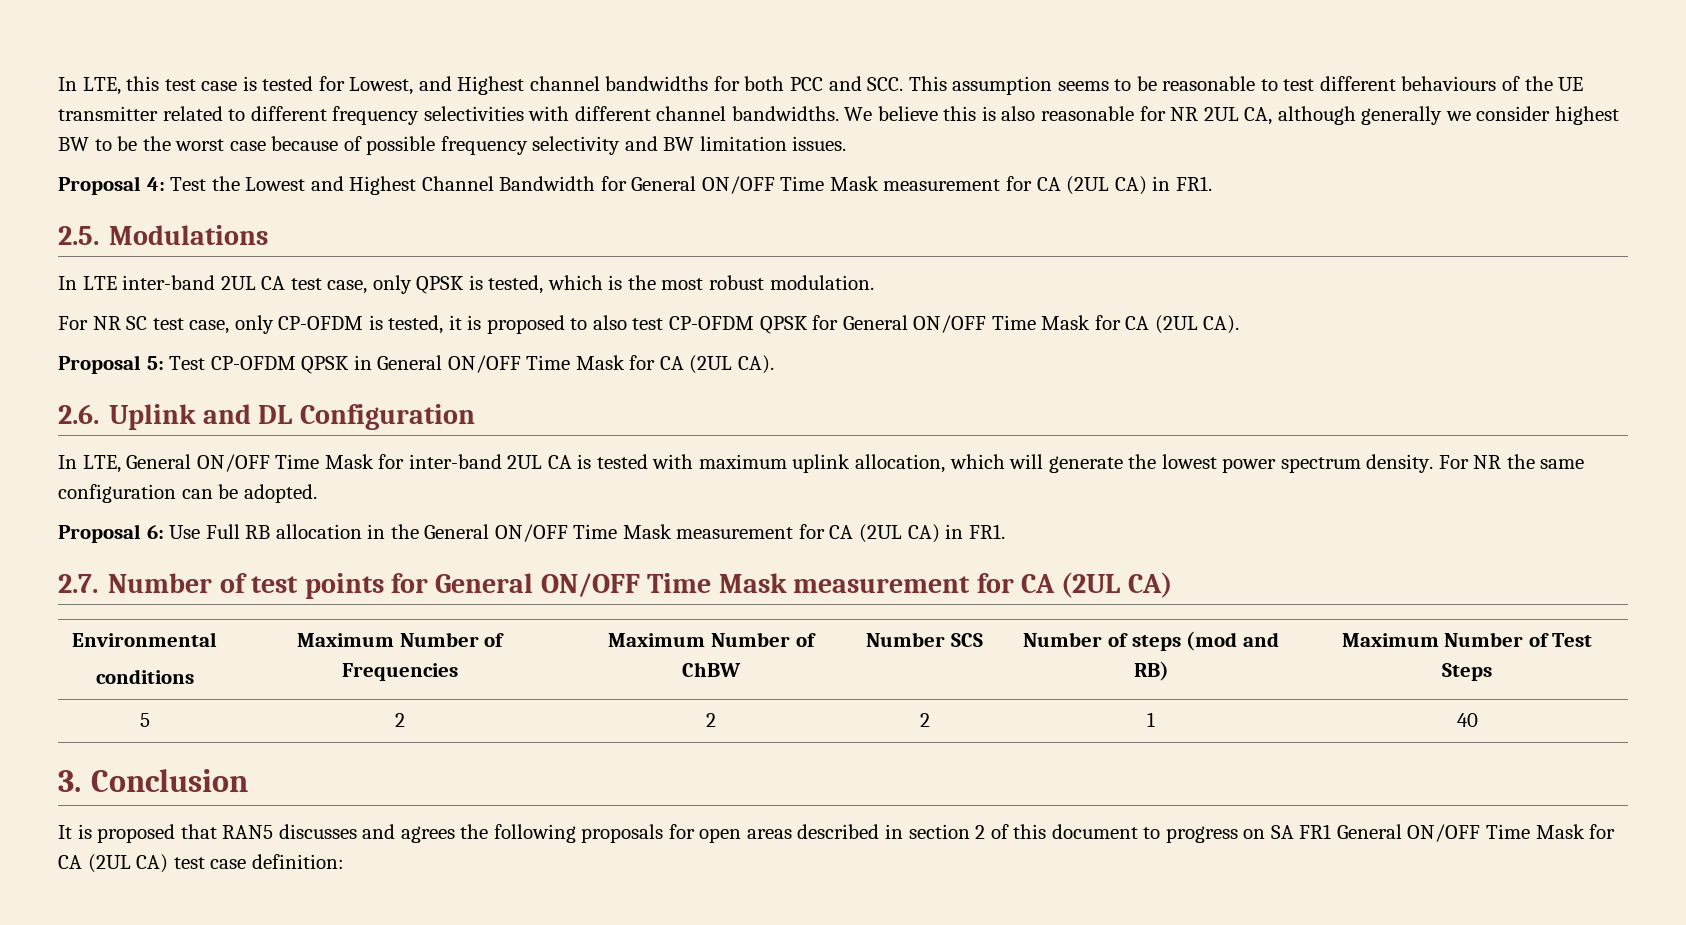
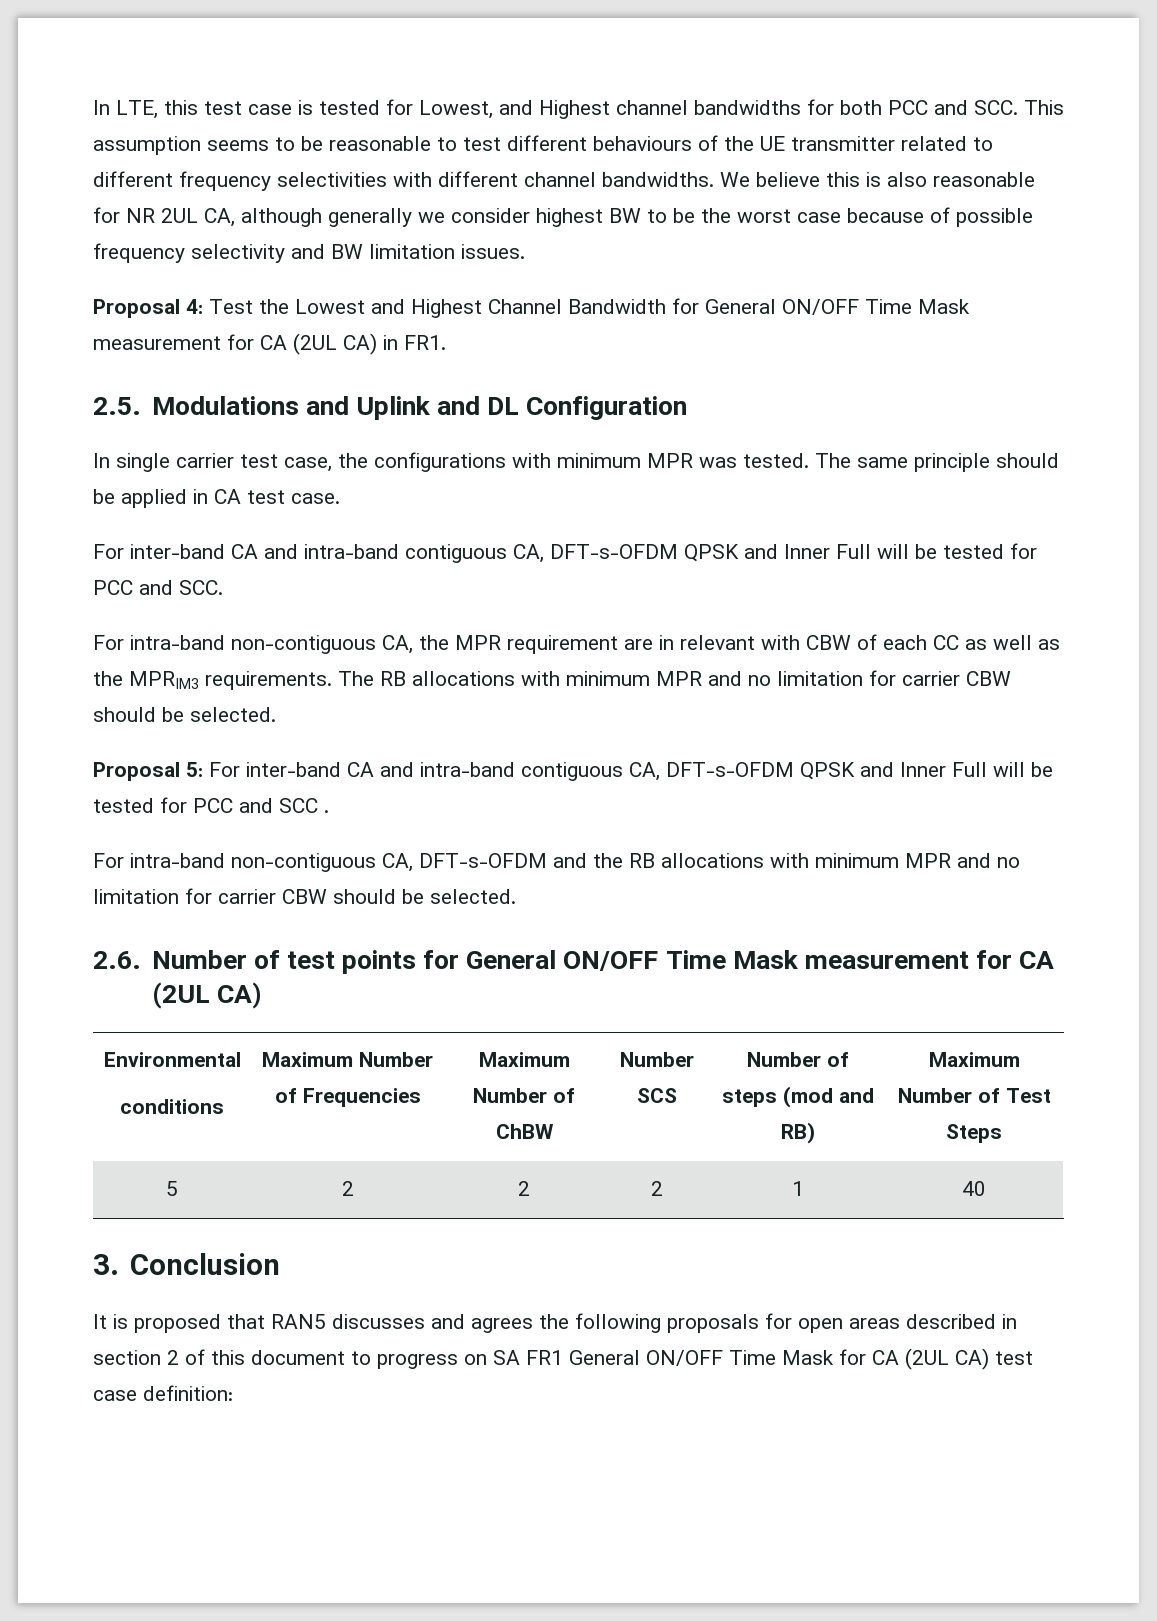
- 2.5. Modulations
- In LTE inter-band 2UL CA test case, only QPSK is tested, which is the most robust modulation.
- For NR SC test case, only CP-OFDM is tested, it is proposed to also test CP-OFDM QPSK for General ON/OFF Time Mask for CA (2UL CA).
- Proposal 5: Test CP-OFDM QPSK in General ON/OFF Time Mask for CA (2UL CA).
- 2.6. Uplink and DL Configuration
+ 2.5. Modulations and Uplink and DL Configuration
- In LTE, General ON/OFF Time Mask for inter-band 2UL CA is tested with maximum uplink allocation, which will generate the lowest power spectrum density. For NR the same configuration can be adopted.
- Proposal 6: Use Full RB allocation in the General ON/OFF Time Mask measurement for CA (2UL CA) in FR1.
- 2.7. Number of test points for General ON/OFF Time Mask measurement for CA (2UL CA)
+ In single carrier test case, the configurations with minimum MPR was tested. The same principle should be applied in CA test case.
+ For inter-band CA and intra-band contiguous CA, DFT-s-OFDM QPSK and Inner Full will be tested for PCC and SCC.
+ For intra-band non-contiguous CA, the MPR requirement are in relevant with CBW of each CC as well as the MPRIM3 requirements. The RB allocations with minimum MPR and no limitation for carrier CBW should be selected.
+ Proposal 5: For inter-band CA and intra-band contiguous CA, DFT-s-OFDM QPSK and Inner Full will be tested for PCC and SCC .
+ For intra-band non-contiguous CA, DFT-s-OFDM and the RB allocations with minimum MPR and no limitation for carrier CBW should be selected.
+ 2.6. Number of test points for General ON/OFF Time Mask measurement for CA (2UL CA)

